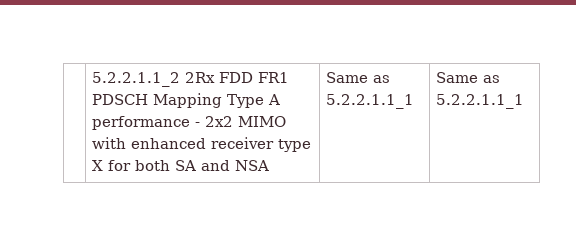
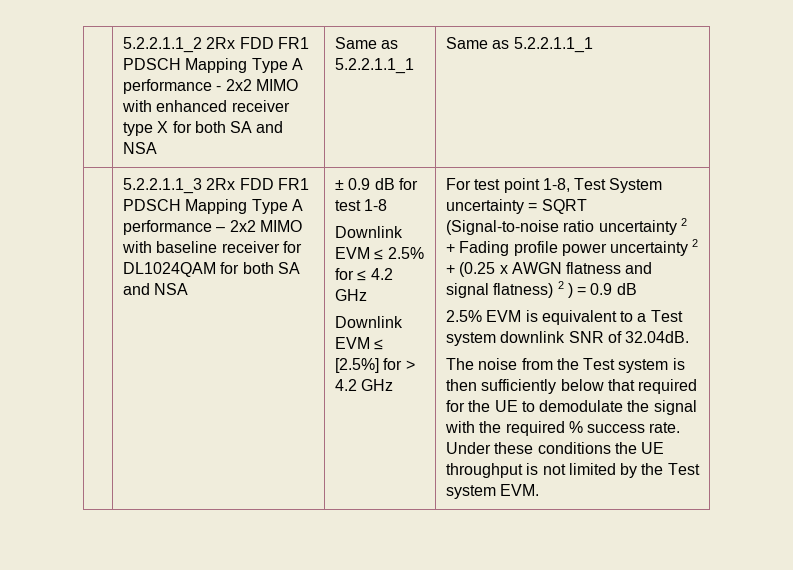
+ 5.2.2.1.1_3 2Rx FDD FR1 PDSCH Mapping Type A performance – 2x2 MIMO with baseline receiver for DL1024QAM for both SA and NSA | ± 0.9 dB for test 1-8
+ Downlink EVM ≤ 2.5% for ≤ 4.2 GHz
+ Downlink EVM ≤ [2.5%] for > 4.2 GHz | For test point 1-8, Test System uncertainty = SQRT (Signal-to-noise ratio uncertainty 2 + Fading profile power uncertainty 2 + (0.25 x AWGN flatness and signal flatness) 2 ) = 0.9 dB
+ 2.5% EVM is equivalent to a Test system downlink SNR of 32.04dB.
+ The noise from the Test system is then sufficiently below that required for the UE to demodulate the signal with the required % success rate. Under these conditions the UE throughput is not limited by the Test system EVM.

